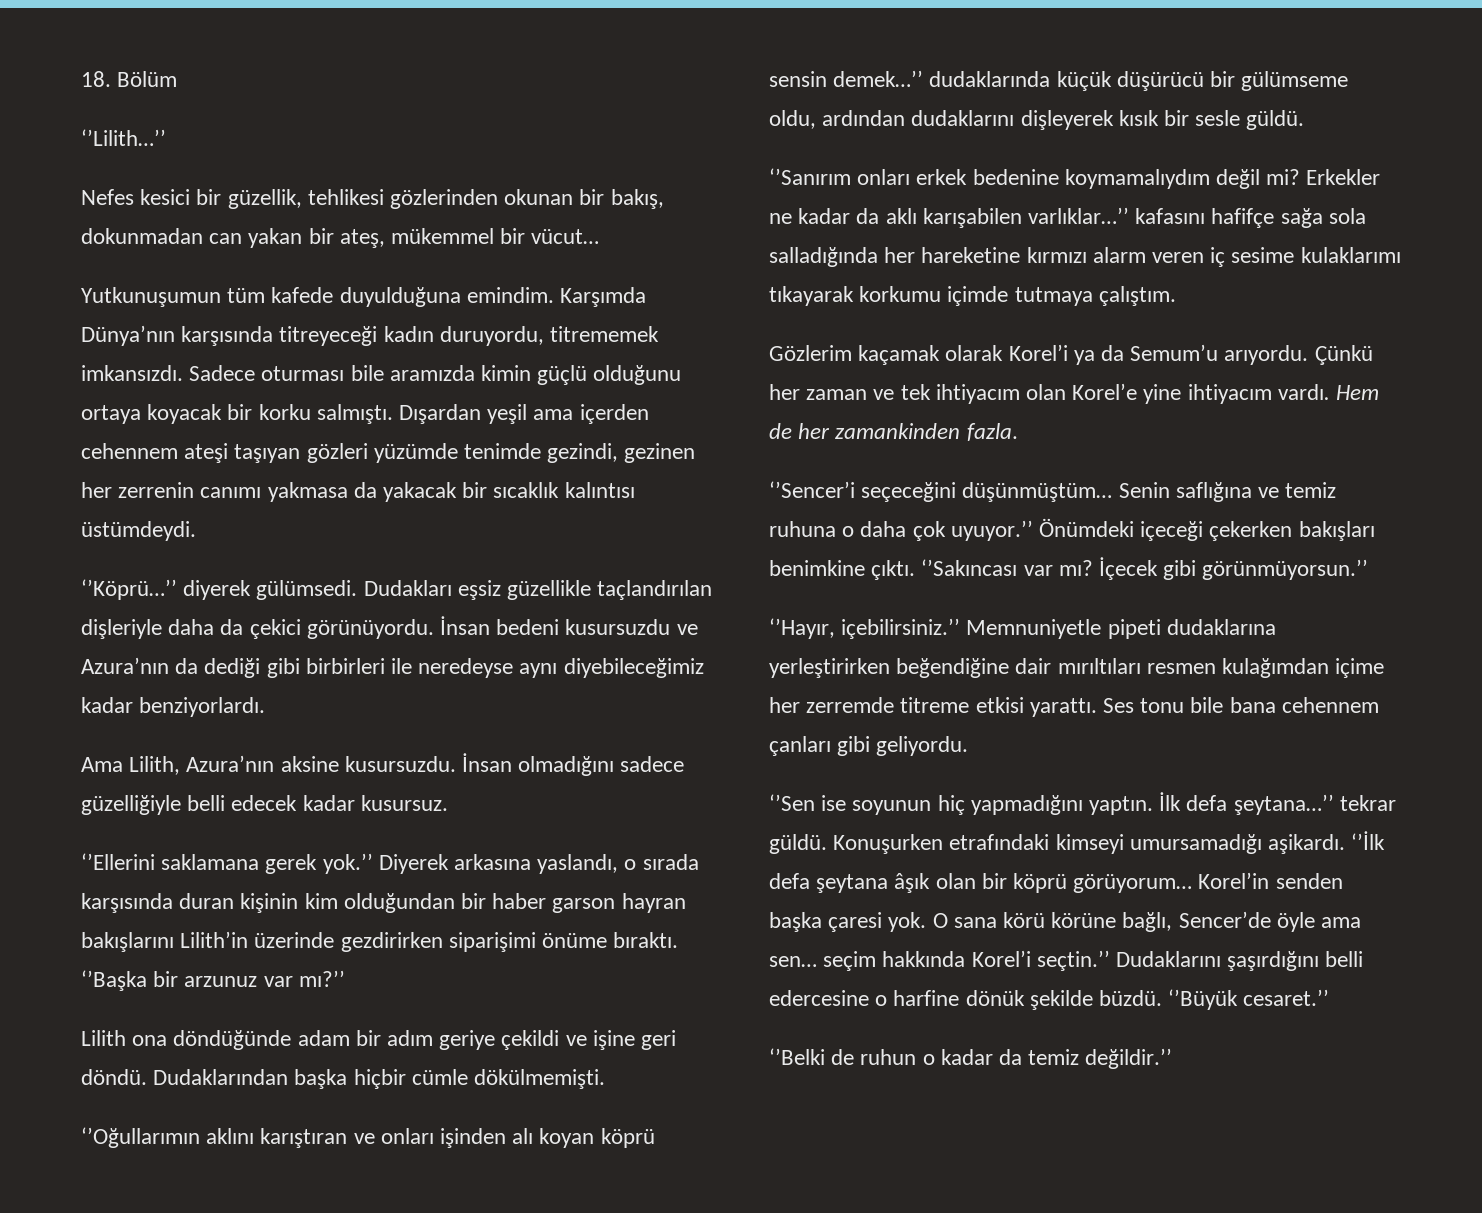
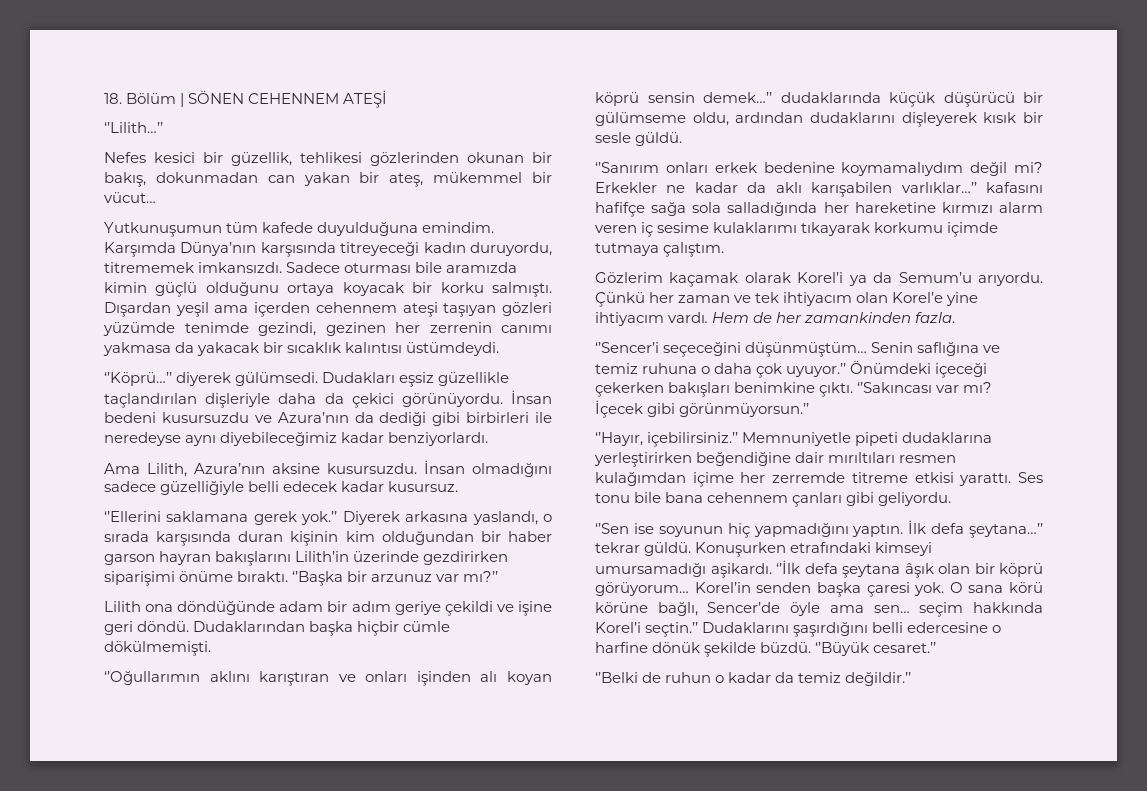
- 18. Bölüm
+ 18. Bölüm | SÖNEN CEHENNEM ATEŞİ

